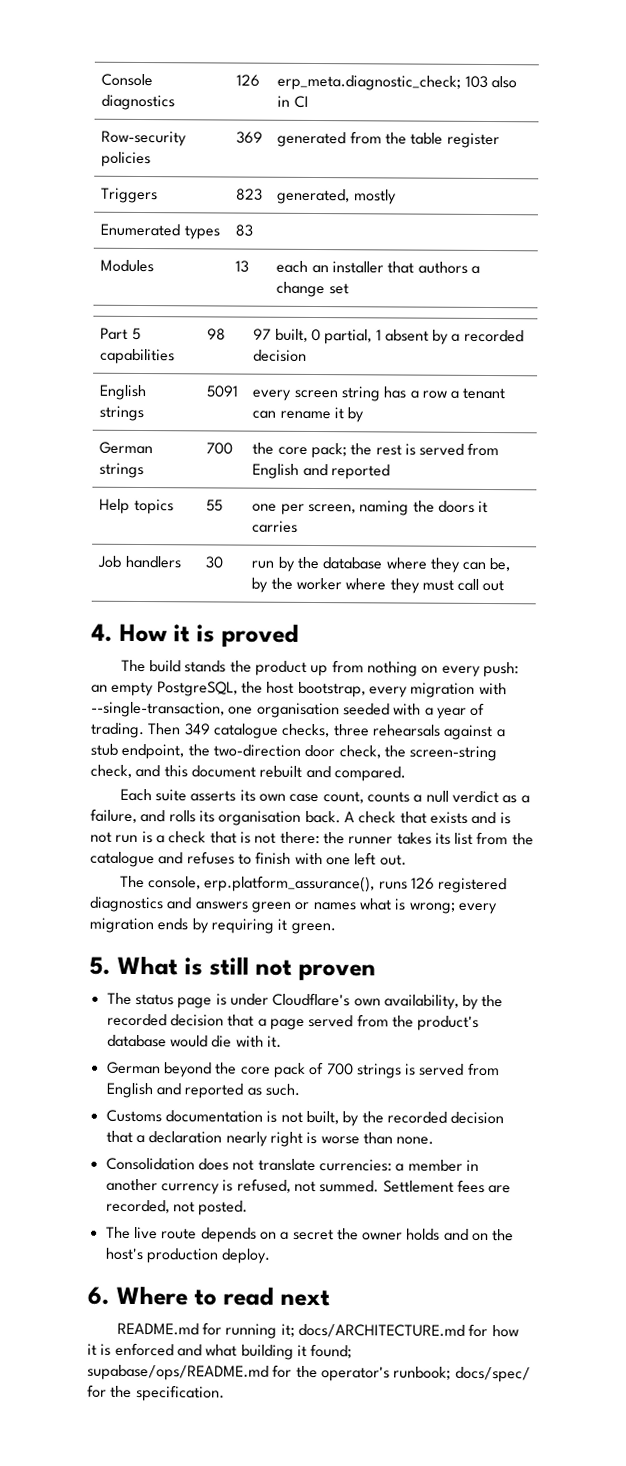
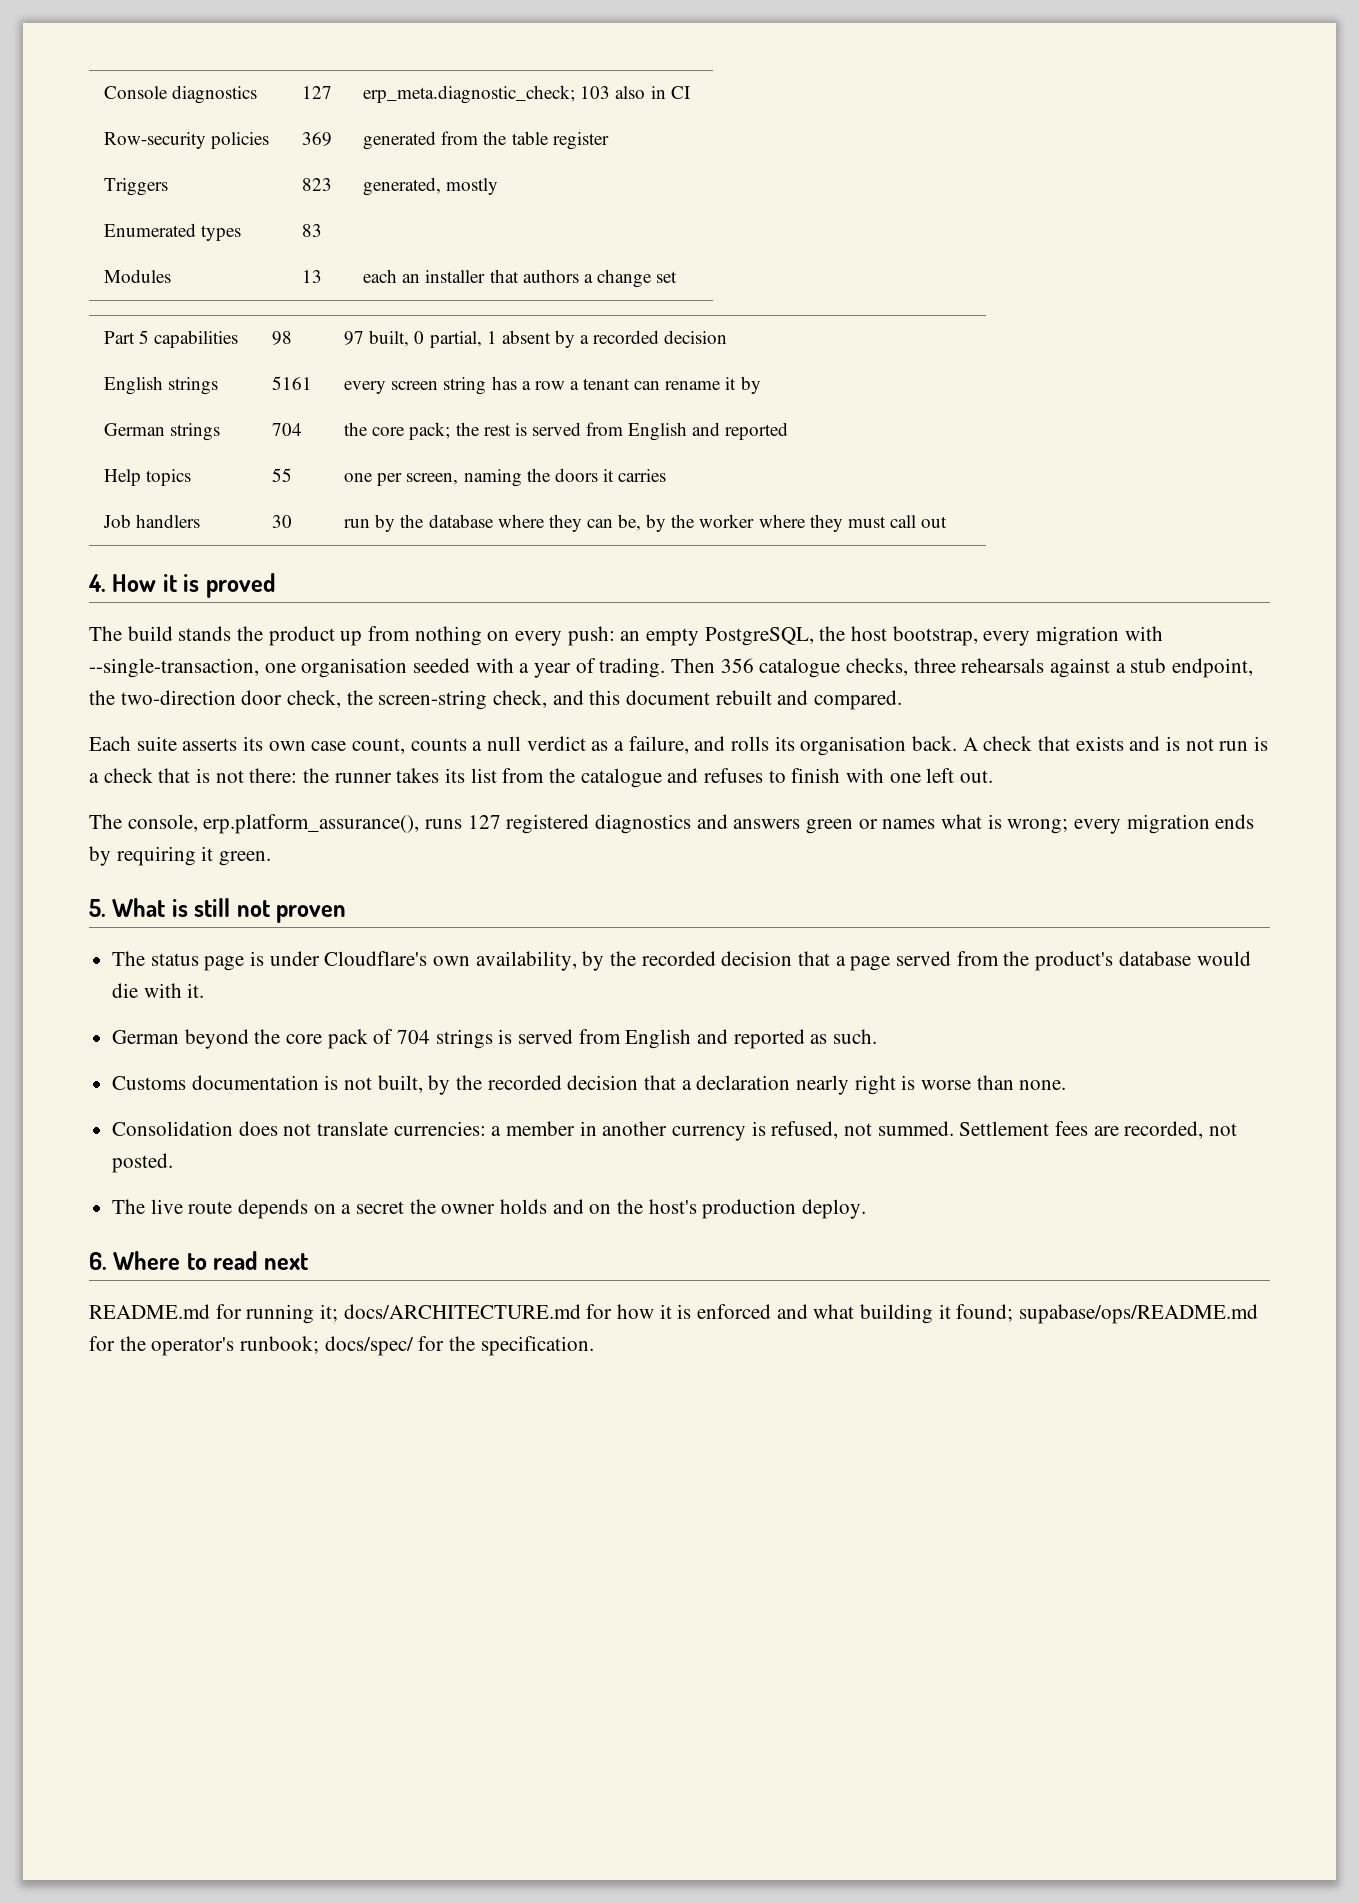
- Console diagnostics | 126 | erp_meta.diagnostic_check; 103 also in CI
+ Console diagnostics | 127 | erp_meta.diagnostic_check; 103 also in CI
- English strings | 5091 | every screen string has a row a tenant can rename it by
+ English strings | 5161 | every screen string has a row a tenant can rename it by
- German strings | 700 | the core pack; the rest is served from English and reported
+ German strings | 704 | the core pack; the rest is served from English and reported
- Then 349 catalogue checks, three rehearsals against a stub endpoint, the two-direction door check, the screen-string check, and this document rebuilt and compared.
+ Then 356 catalogue checks, three rehearsals against a stub endpoint, the two-direction door check, the screen-string check, and this document rebuilt and compared.
- The console, erp.platform_assurance(), runs 126 registered diagnostics and answers green or names what is wrong; every migration ends by requiring it green.
+ The console, erp.platform_assurance(), runs 127 registered diagnostics and answers green or names what is wrong; every migration ends by requiring it green.
- German beyond the core pack of 700 strings is served from English and reported as such.
+ German beyond the core pack of 704 strings is served from English and reported as such.

